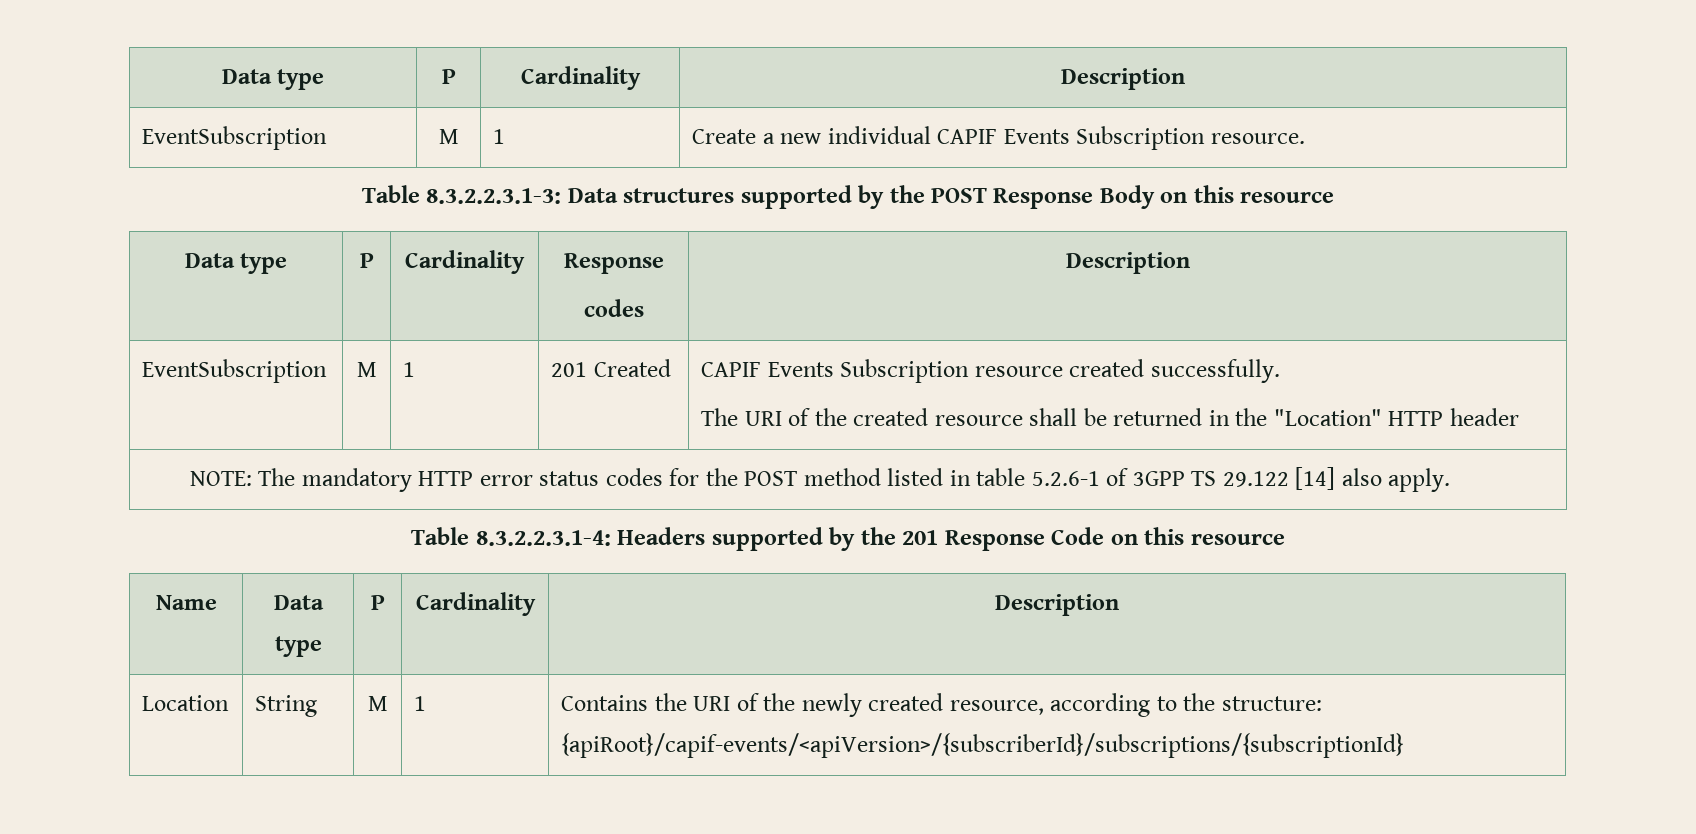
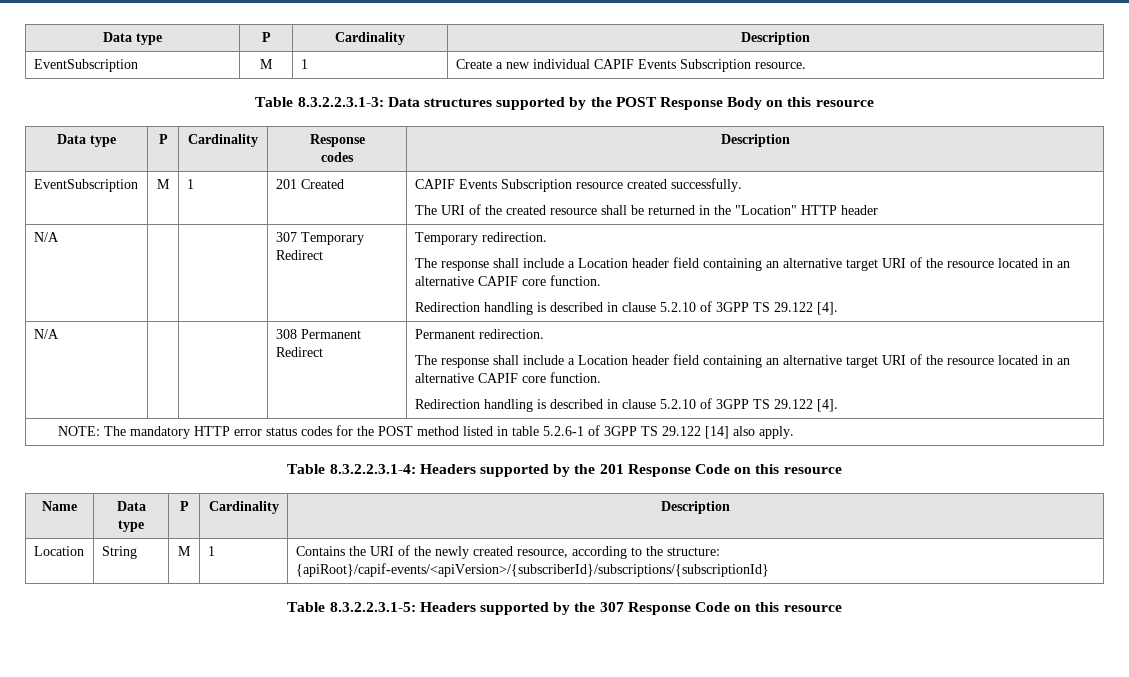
+ N/A | | | 307 Temporary Redirect | Temporary redirection.
+ The response shall include a Location header field containing an alternative target URI of the resource located in an alternative CAPIF core function.
+ Redirection handling is described in clause 5.2.10 of 3GPP TS 29.122 [4].
+ N/A | | | 308 Permanent Redirect | Permanent redirection.
+ The response shall include a Location header field containing an alternative target URI of the resource located in an alternative CAPIF core function.
+ Redirection handling is described in clause 5.2.10 of 3GPP TS 29.122 [4].
+ Table 8.3.2.2.3.1-5: Headers supported by the 307 Response Code on this resource

